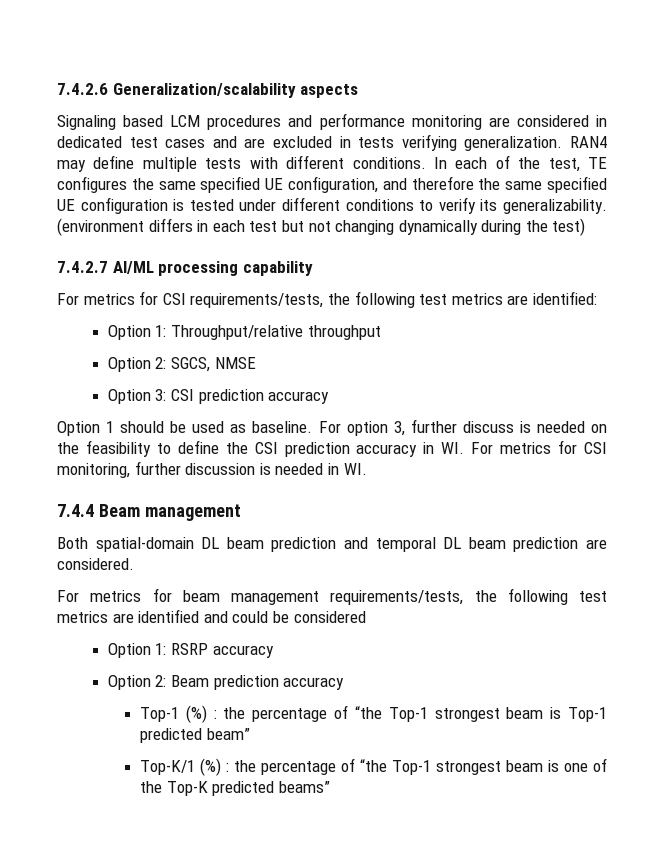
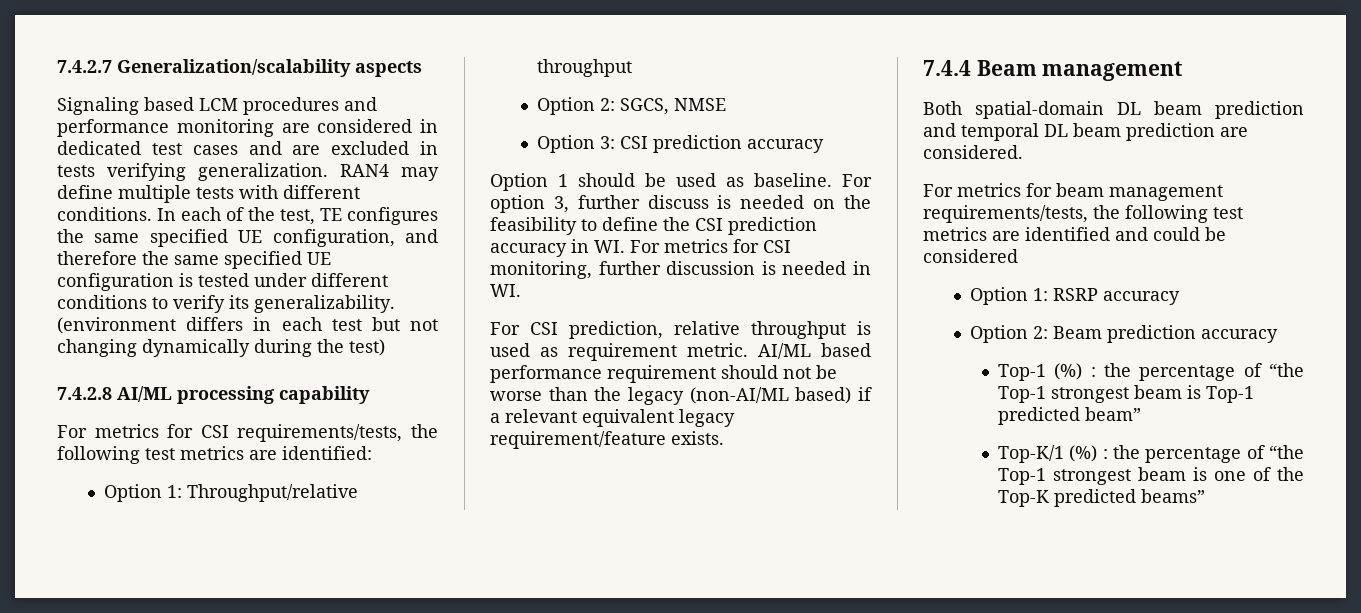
- 7.4.2.6 Generalization/scalability aspects
+ 7.4.2.7 Generalization/scalability aspects
- 7.4.2.7 AI/ML processing capability
+ 7.4.2.8 AI/ML processing capability
+ For CSI prediction, relative throughput is used as requirement metric. AI/ML based performance requirement should not be worse than the legacy (non-AI/ML based) if a relevant equivalent legacy requirement/feature exists.

